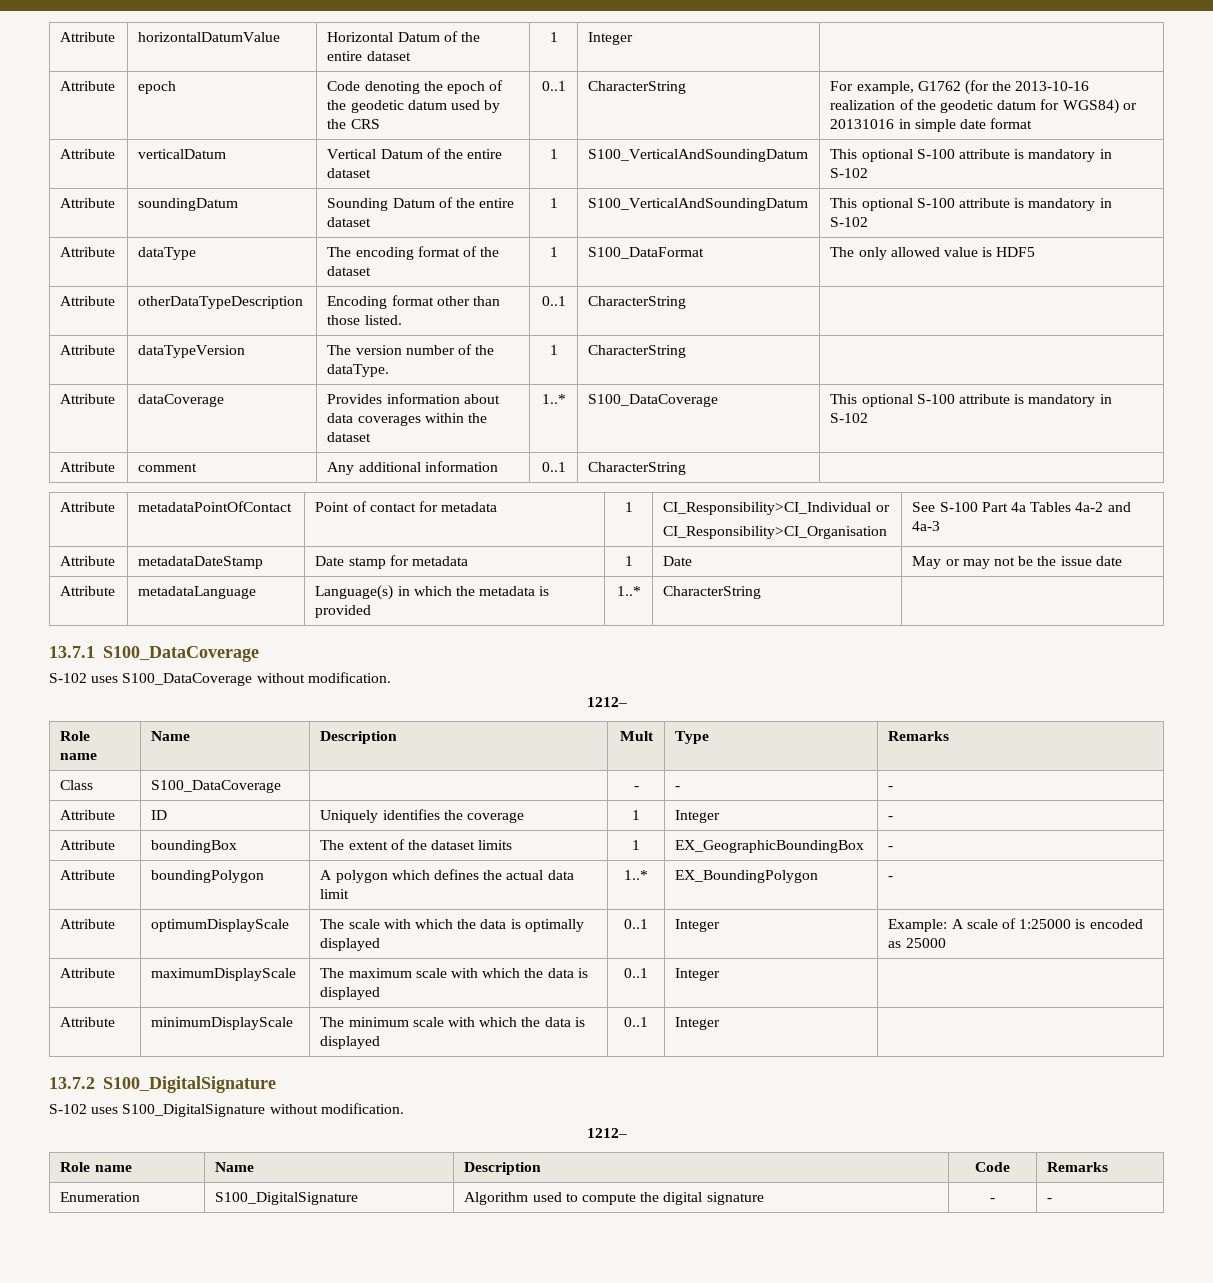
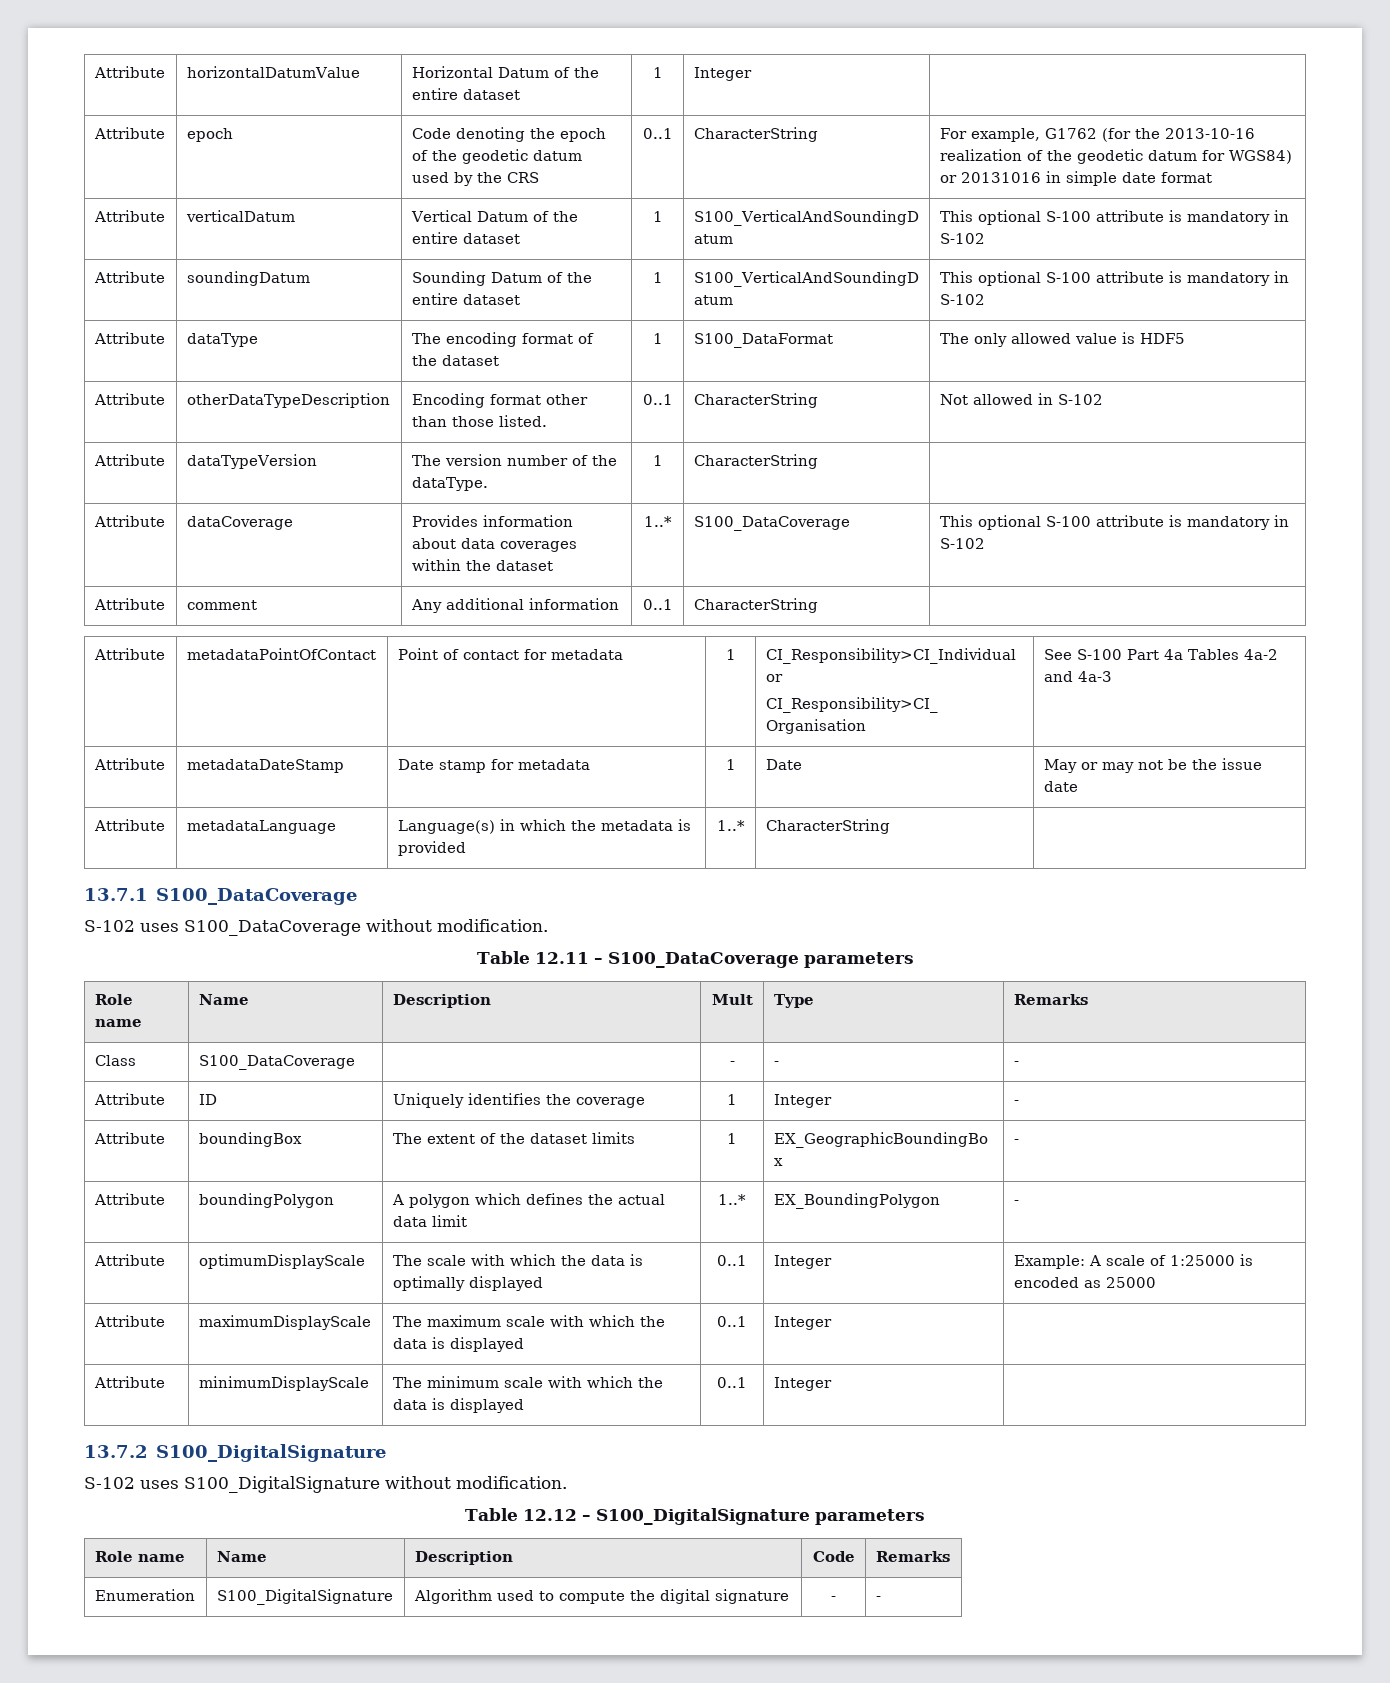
- Attribute | otherDataTypeDescription | Encoding format other than those listed. | 0..1 | CharacterString |
+ Attribute | otherDataTypeDescription | Encoding format other than those listed. | 0..1 | CharacterString | Not allowed in S-102
  S-102 uses S100_DataCoverage without modification.
- 1212–
+ Table 12.11 – S100_DataCoverage parameters
  S-102 uses S100_DigitalSignature without modification.
- 1212–
+ Table 12.12 – S100_DigitalSignature parameters

